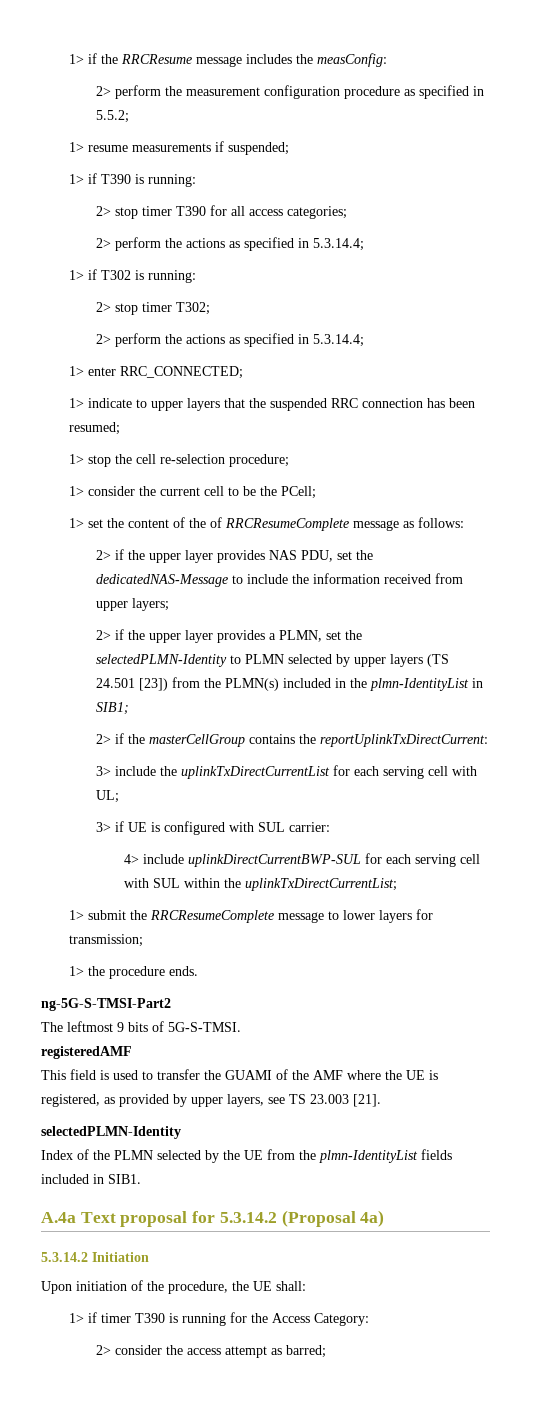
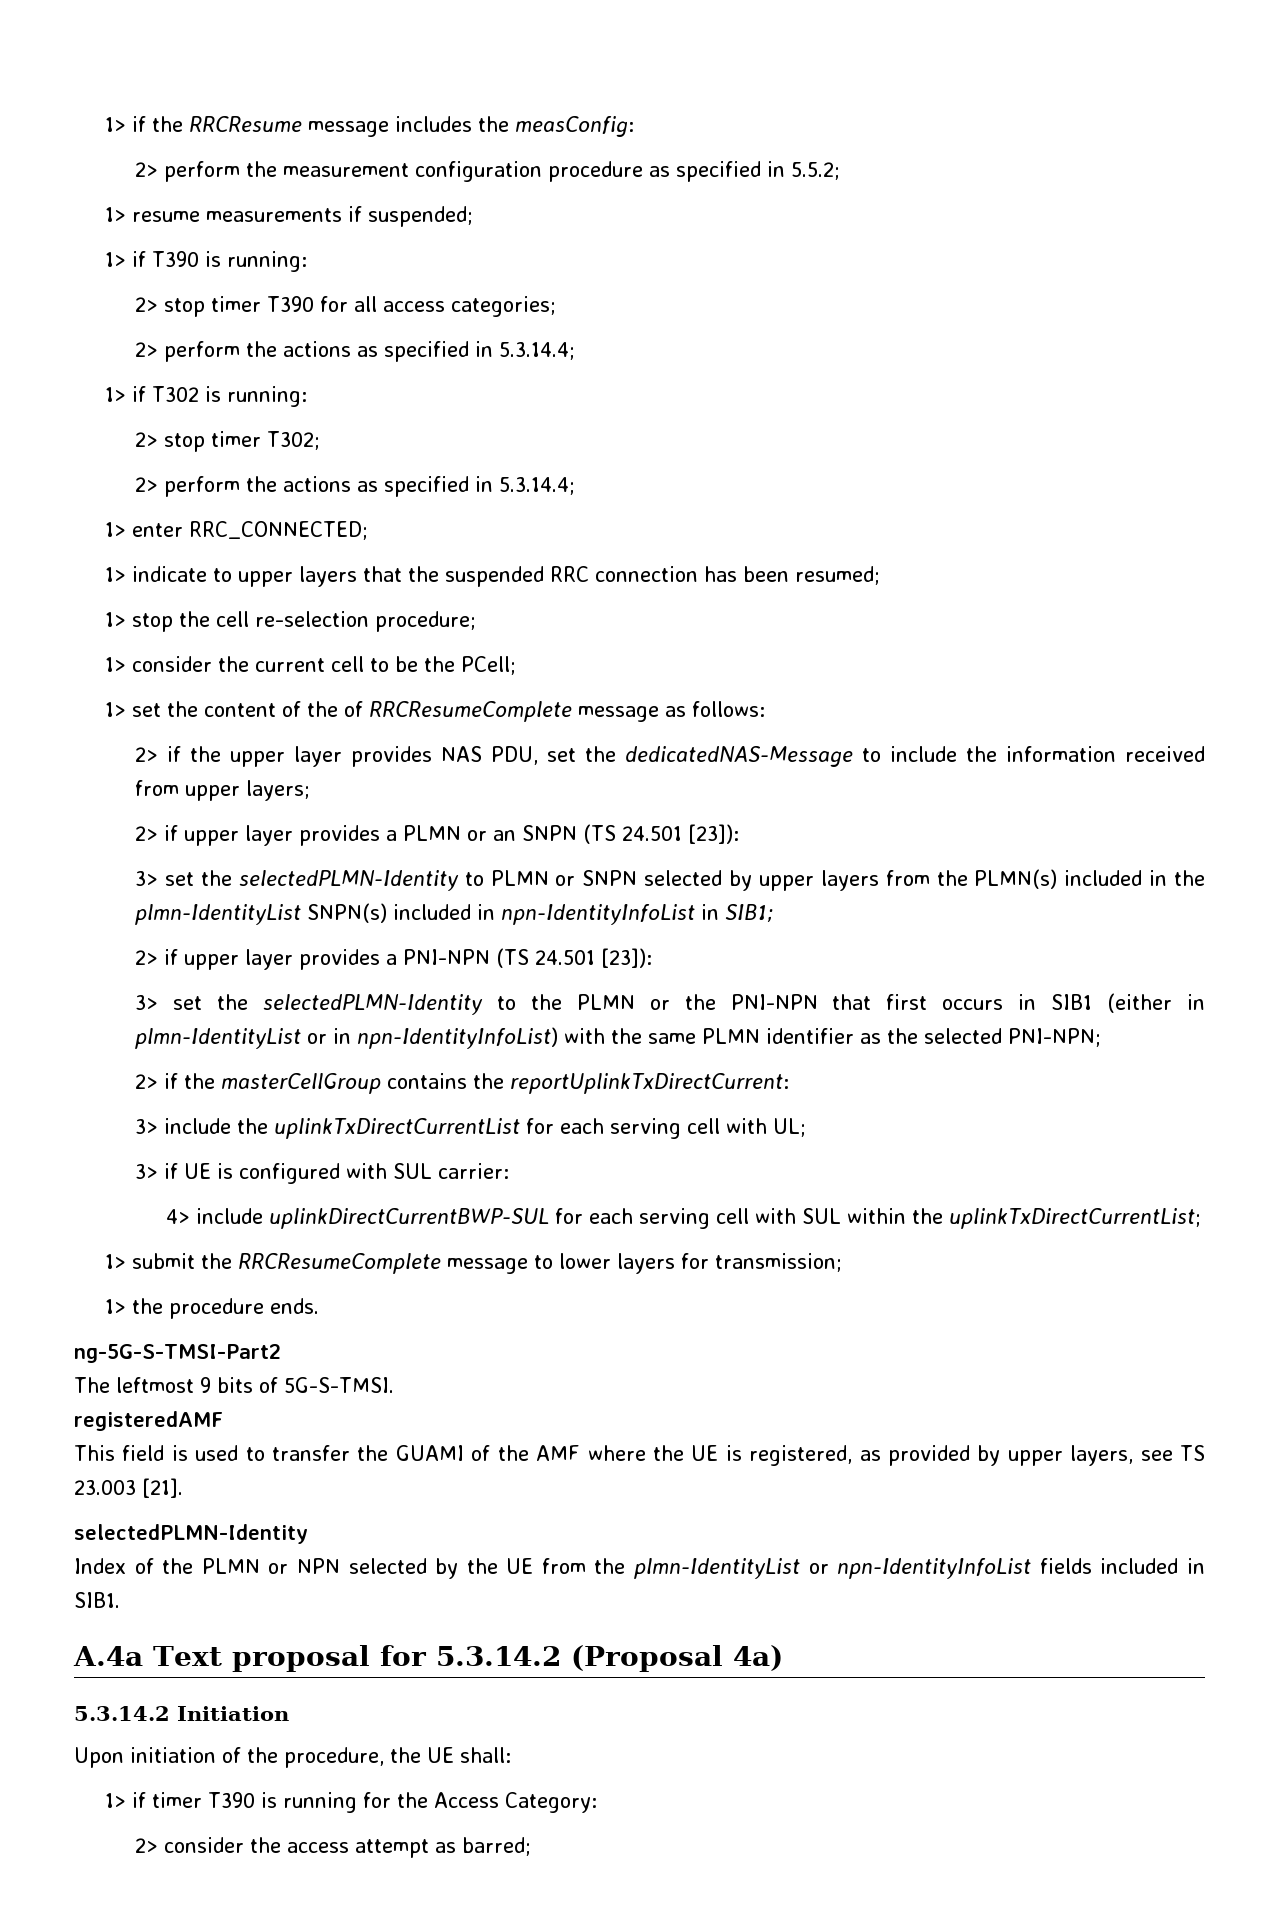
- 2> if the upper layer provides a PLMN, set the selectedPLMN-Identity to PLMN selected by upper layers (TS 24.501 [23]) from the PLMN(s) included in the plmn-IdentityList in SIB1;
+ 2> if upper layer provides a PLMN or an SNPN (TS 24.501 [23]):
+ 3> set the selectedPLMN-Identity to PLMN or SNPN selected by upper layers from the PLMN(s) included in the plmn-IdentityList SNPN(s) included in npn-IdentityInfoList in SIB1;
+ 2> if upper layer provides a PNI-NPN (TS 24.501 [23]):
+ 3> set the selectedPLMN-Identity to the PLMN or the PNI-NPN that first occurs in SIB1 (either in plmn-IdentityList or in npn-IdentityInfoList) with the same PLMN identifier as the selected PNI-NPN;
- Index of the PLMN selected by the UE from the plmn-IdentityList fields included in SIB1.
+ Index of the PLMN or NPN selected by the UE from the plmn-IdentityList or npn-IdentityInfoList fields included in SIB1.

